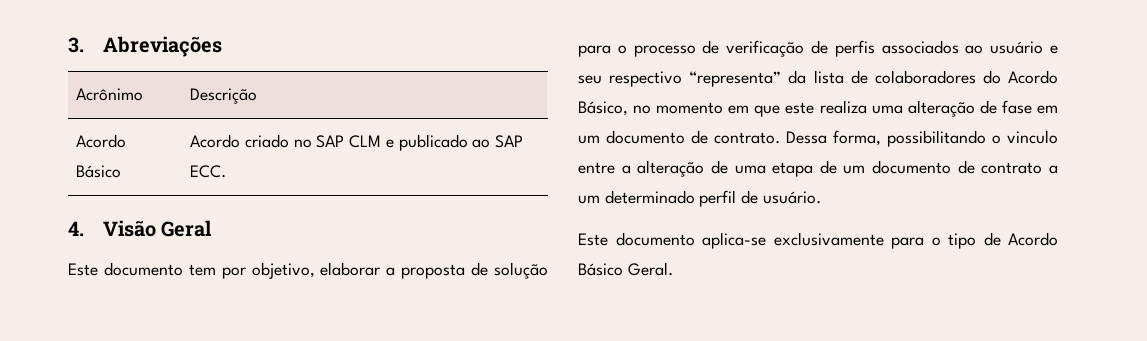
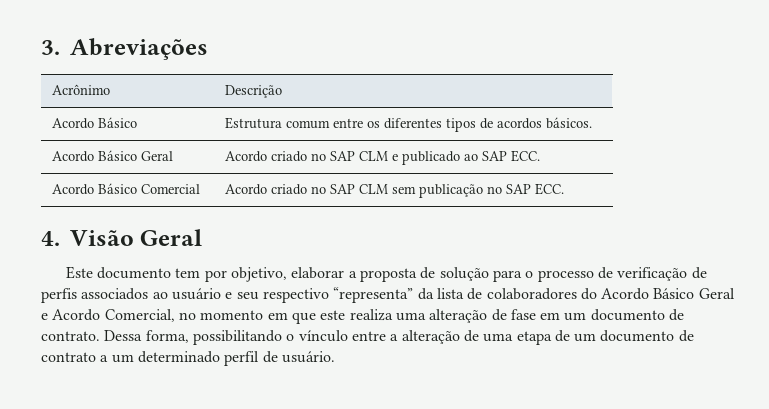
- Acordo Básico | Acordo criado no SAP CLM e publicado ao SAP ECC.
+ Acordo Básico | Estrutura comum entre os diferentes tipos de acordos básicos.
+ Acordo Básico Geral | Acordo criado no SAP CLM e publicado ao SAP ECC.
+ Acordo Básico Comercial | Acordo criado no SAP CLM sem publicação no SAP ECC.
- Este documento tem por objetivo, elaborar a proposta de solução para o processo de verificação de perfis associados ao usuário e seu respectivo “representa” da lista de colaboradores do Acordo Básico, no momento em que este realiza uma alteração de fase em um documento de contrato.
+ Este documento tem por objetivo, elaborar a proposta de solução para o processo de verificação de perfis associados ao usuário e seu respectivo “representa” da lista de colaboradores do Acordo Básico Geral e Acordo Comercial, no momento em que este realiza uma alteração de fase em um documento de contrato.
- Dessa forma, possibilitando o vinculo entre a alteração de uma etapa de um documento de contrato a um determinado perfil de usuário.
+ Dessa forma, possibilitando o vínculo entre a alteração de uma etapa de um documento de contrato a um determinado perfil de usuário.
- Este documento aplica-se exclusivamente para o tipo de Acordo Básico Geral.

